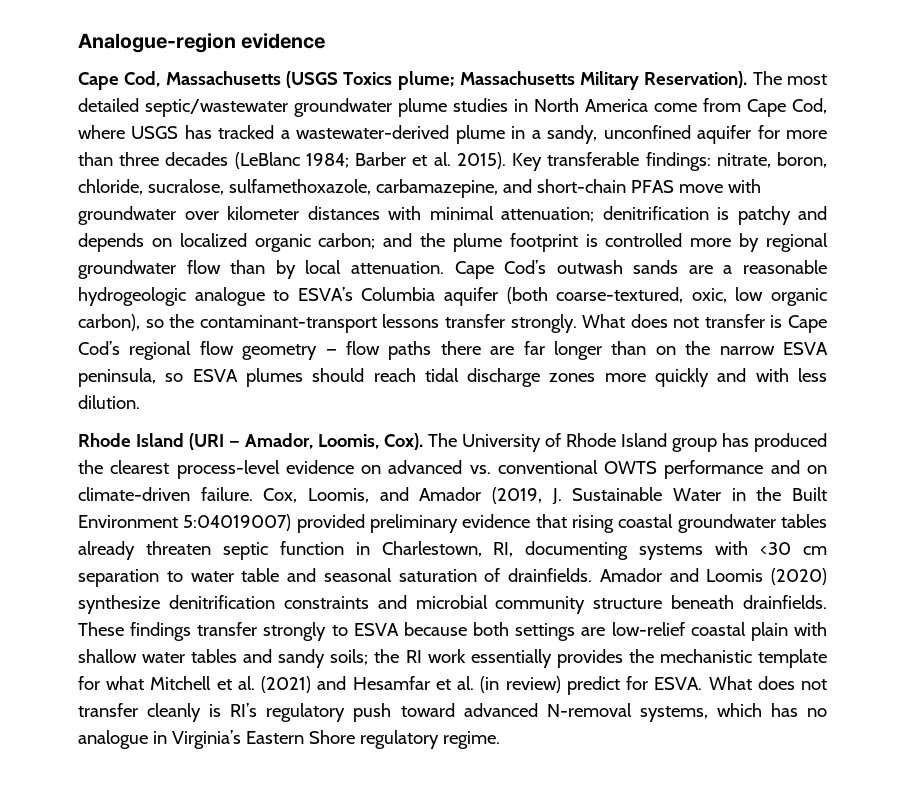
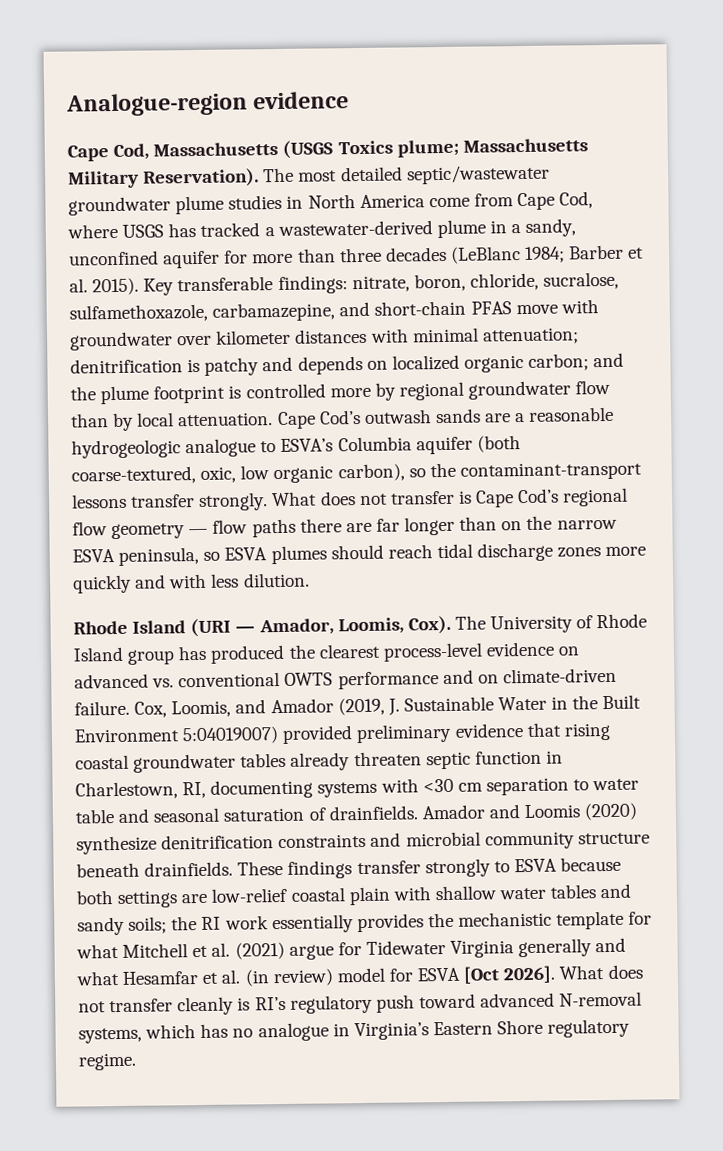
- These findings transfer strongly to ESVA because both settings are low-relief coastal plain with shallow water tables and sandy soils; the RI work essentially provides the mechanistic template for what Mitchell et al. (2021) and Hesamfar et al. (in review) predict for ESVA.
+ These findings transfer strongly to ESVA because both settings are low-relief coastal plain with shallow water tables and sandy soils; the RI work essentially provides the mechanistic template for what Mitchell et al. (2021) argue for Tidewater Virginia generally and what Hesamfar et al. (in review) model for ESVA [Oct 2026].

